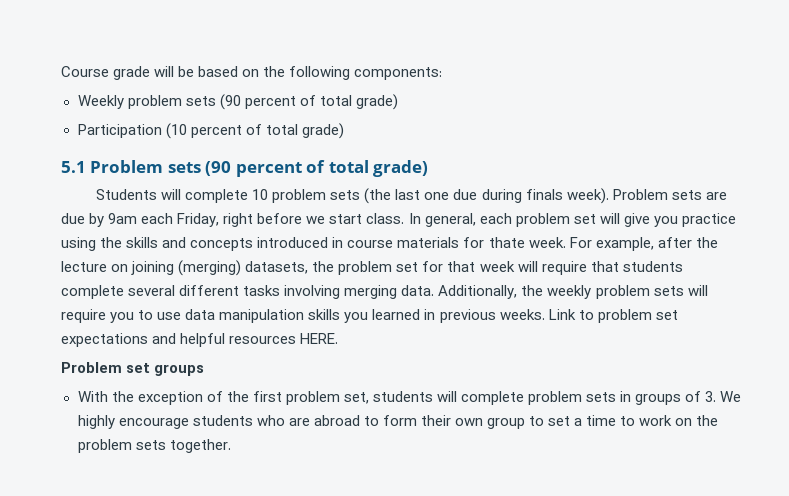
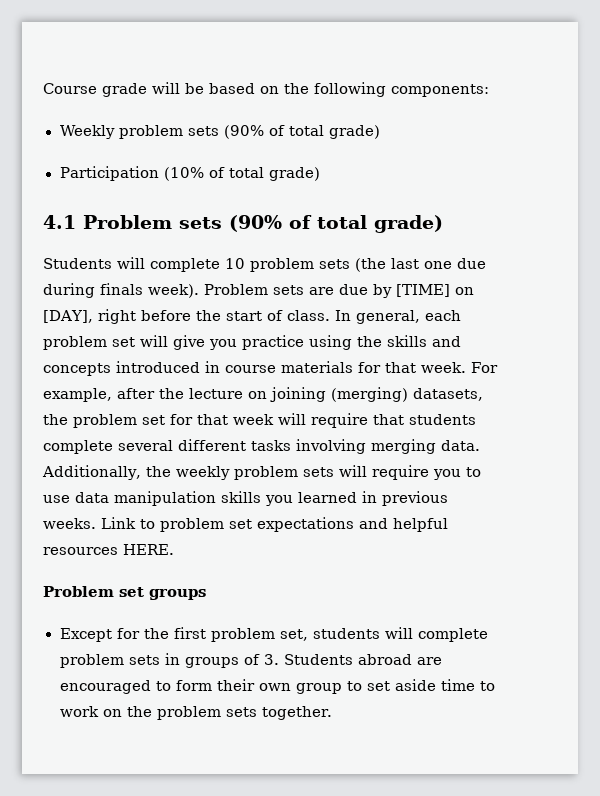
- Weekly problem sets (90 percent of total grade)
+ Weekly problem sets (90% of total grade)
- Participation (10 percent of total grade)
- 5.1 Problem sets (90 percent of total grade)
+ Participation (10% of total grade)
+ 4.1 Problem sets (90% of total grade)
- Problem sets are due by 9am each Friday, right before we start class.
+ Problem sets are due by [TIME] on [DAY], right before the start of class.
- In general, each problem set will give you practice using the skills and concepts introduced in course materials for thate week.
+ In general, each problem set will give you practice using the skills and concepts introduced in course materials for that week.
- With the exception of the first problem set, students will complete problem sets in groups of 3. We highly encourage students who are abroad to form their own group to set a time to work on the problem sets together.
+ Except for the first problem set, students will complete problem sets in groups of 3. Students abroad are encouraged to form their own group to set aside time to work on the problem sets together.

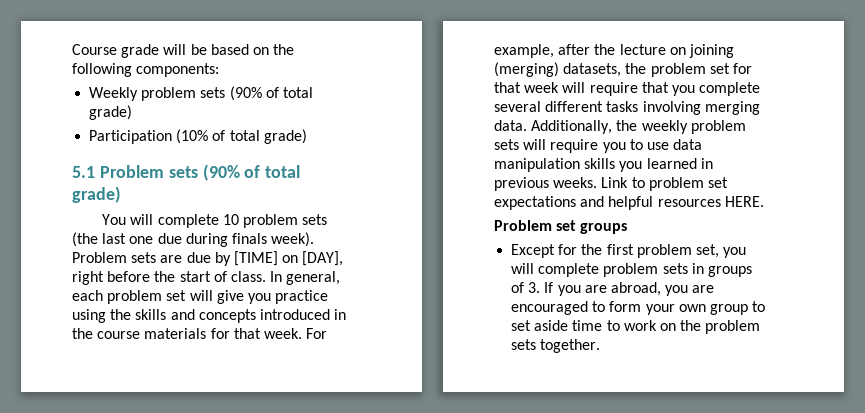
- 4.1 Problem sets (90% of total grade)
+ 5.1 Problem sets (90% of total grade)
- Students will complete 10 problem sets (the last one due during finals week).
+ You will complete 10 problem sets (the last one due during finals week).
- In general, each problem set will give you practice using the skills and concepts introduced in course materials for that week.
+ In general, each problem set will give you practice using the skills and concepts introduced in the course materials for that week.
- For example, after the lecture on joining (merging) datasets, the problem set for that week will require that students complete several different tasks involving merging data.
+ For example, after the lecture on joining (merging) datasets, the problem set for that week will require that you complete several different tasks involving merging data.
- Except for the first problem set, students will complete problem sets in groups of 3. Students abroad are encouraged to form their own group to set aside time to work on the problem sets together.
+ Except for the first problem set, you will complete problem sets in groups of 3. If you are abroad, you are encouraged to form your own group to set aside time to work on the problem sets together.

